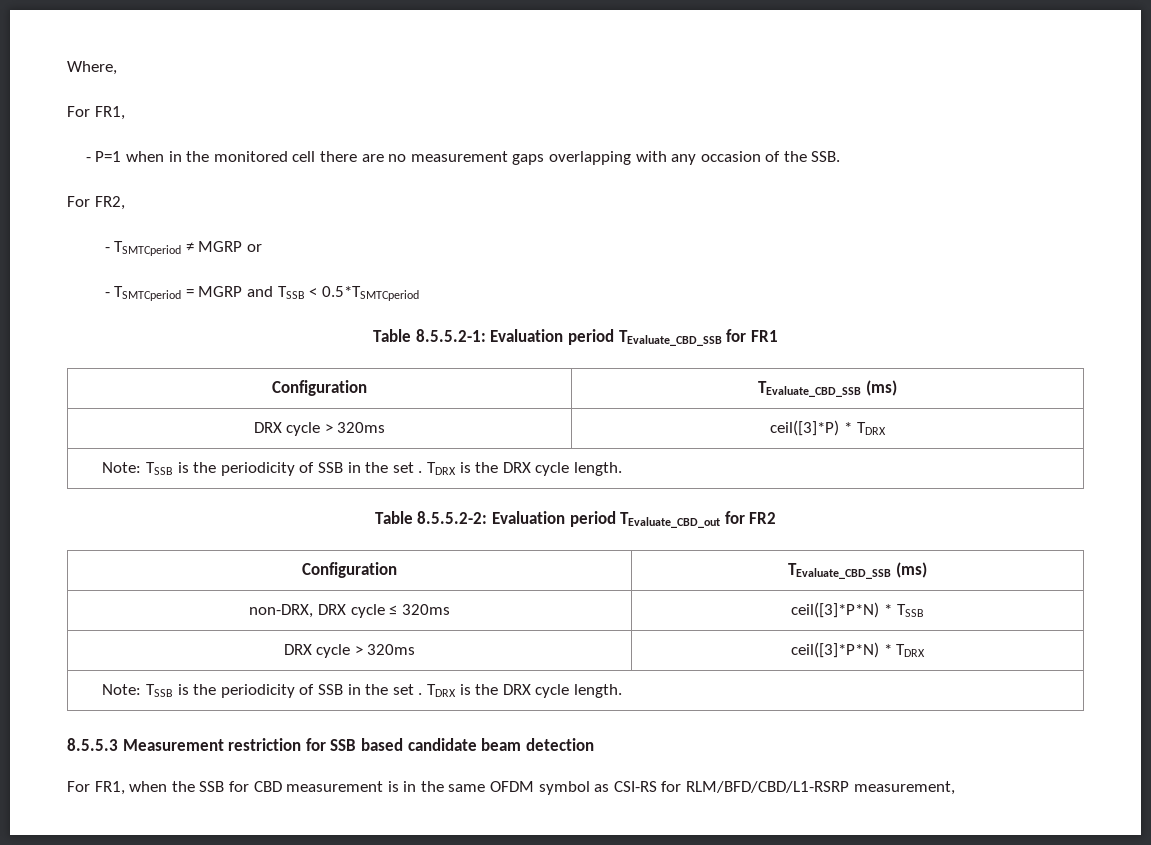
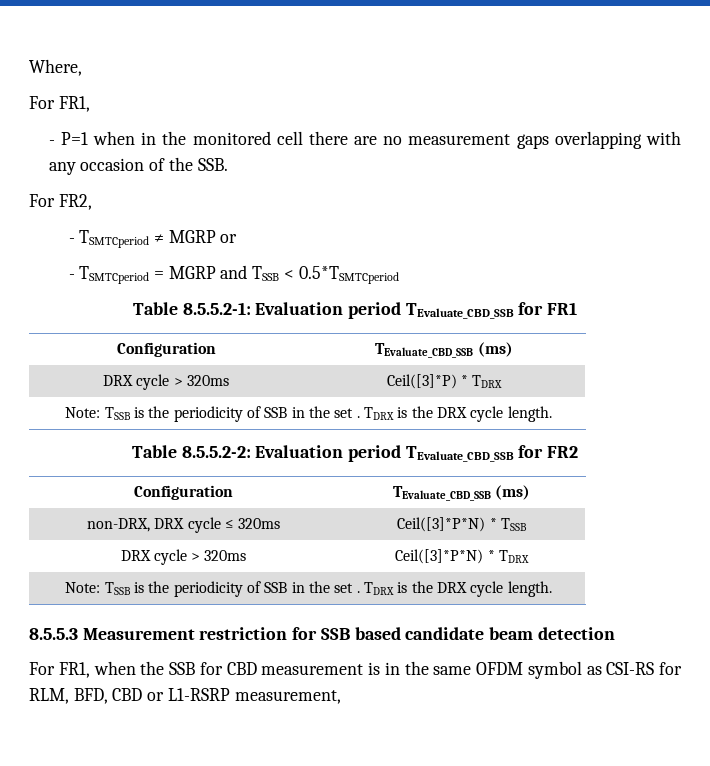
- DRX cycle > 320ms | ceil([3]*P) * TDRX
+ DRX cycle > 320ms | Ceil([3]*P) * TDRX
- Table 8.5.5.2-2: Evaluation period TEvaluate_CBD_out for FR2
+ Table 8.5.5.2-2: Evaluation period TEvaluate_CBD_SSB for FR2
- non-DRX, DRX cycle ≤ 320ms | ceil([3]*P*N) * TSSB
+ non-DRX, DRX cycle ≤ 320ms | Ceil([3]*P*N) * TSSB
- DRX cycle > 320ms | ceil([3]*P*N) * TDRX
+ DRX cycle > 320ms | Ceil([3]*P*N) * TDRX
- For FR1, when the SSB for CBD measurement is in the same OFDM symbol as CSI-RS for RLM/BFD/CBD/L1-RSRP measurement,
+ For FR1, when the SSB for CBD measurement is in the same OFDM symbol as CSI-RS for RLM, BFD, CBD or L1-RSRP measurement,

